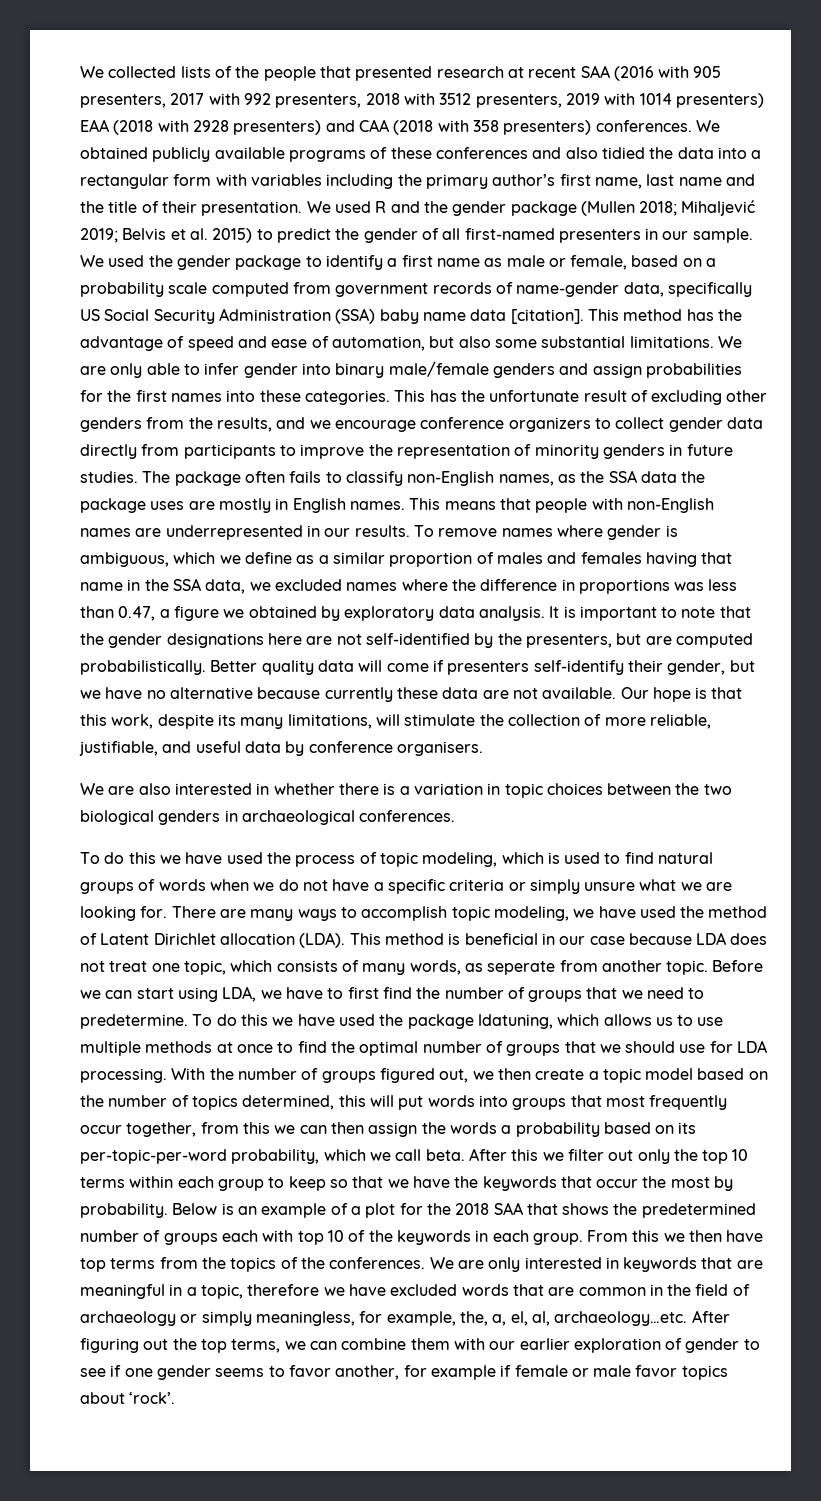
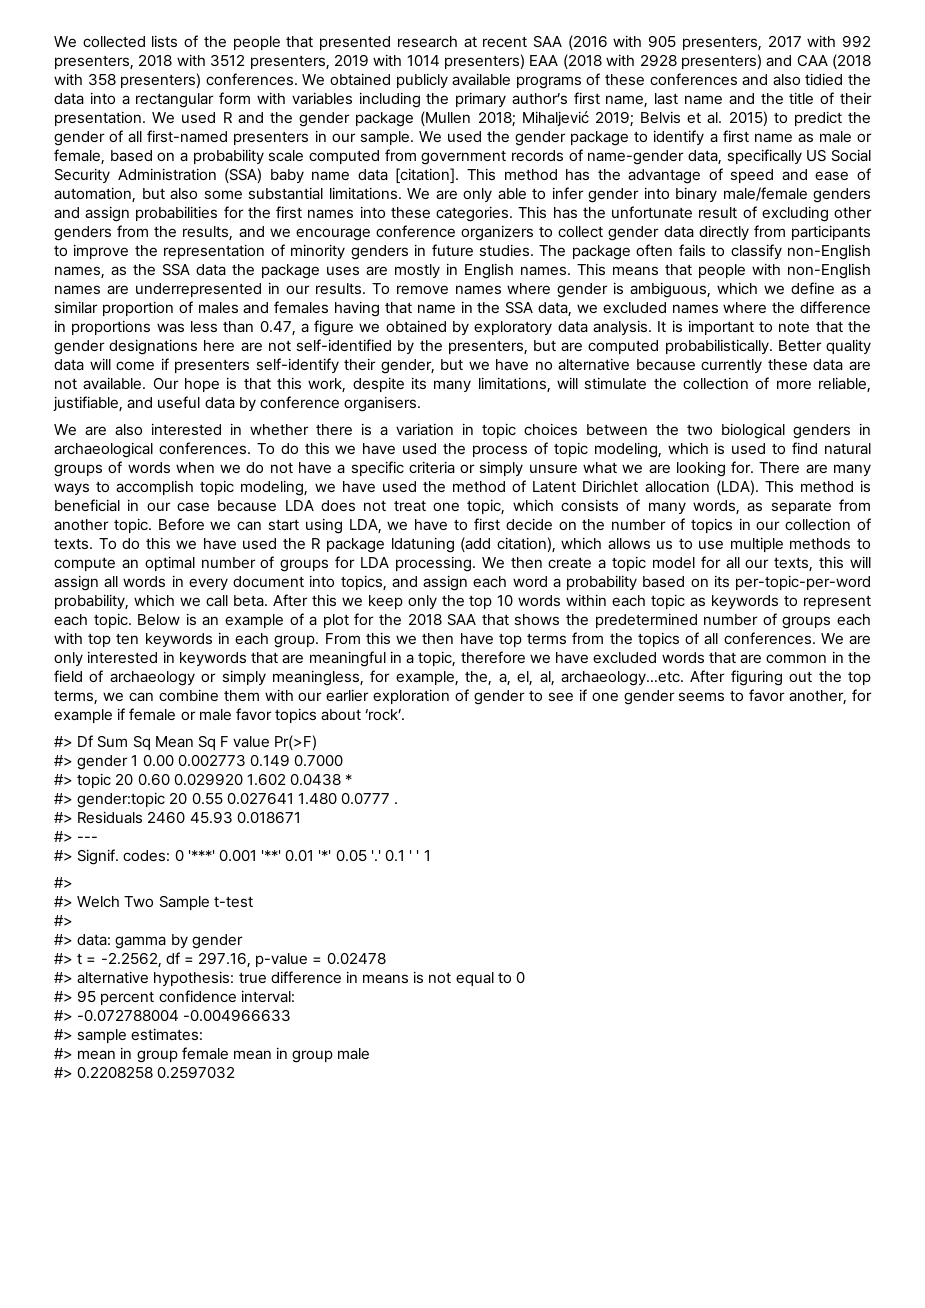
- We are also interested in whether there is a variation in topic choices between the two biological genders in archaeological conferences.
- To do this we have used the process of topic modeling, which is used to find natural groups of words when we do not have a specific criteria or simply unsure what we are looking for.
+ We are also interested in whether there is a variation in topic choices between the two biological genders in archaeological conferences. To do this we have used the process of topic modeling, which is used to find natural groups of words when we do not have a specific criteria or simply unsure what we are looking for.
- This method is beneficial in our case because LDA does not treat one topic, which consists of many words, as seperate from another topic.
+ This method is beneficial in our case because LDA does not treat one topic, which consists of many words, as separate from another topic.
- Before we can start using LDA, we have to first find the number of groups that we need to predetermine. To do this we have used the package ldatuning, which allows us to use multiple methods at once to find the optimal number of groups that we should use for LDA processing. With the number of groups figured out, we then create a topic model based on the number of topics determined, this will put words into groups that most frequently occur together, from this we can then assign the words a probability based on its per-topic-per-word probability, which we call beta.
+ Before we can start using LDA, we have to first decide on the number of topics in our collection of texts. To do this we have used the R package ldatuning (add citation), which allows us to use multiple methods to compute an optimal number of groups for LDA processing. We then create a topic model for all our texts, this will assign all words in every document into topics, and assign each word a probability based on its per-topic-per-word probability, which we call beta.
- After this we filter out only the top 10 terms within each group to keep so that we have the keywords that occur the most by probability.
+ After this we keep only the top 10 words within each topic as keywords to represent each topic.
- Below is an example of a plot for the 2018 SAA that shows the predetermined number of groups each with top 10 of the keywords in each group.
+ Below is an example of a plot for the 2018 SAA that shows the predetermined number of groups each with top ten keywords in each group.
- From this we then have top terms from the topics of the conferences.
+ From this we then have top terms from the topics of all conferences.
+ #> Df Sum Sq Mean Sq F value Pr(>F)
+ #> gender 1 0.00 0.002773 0.149 0.7000
+ #> topic 20 0.60 0.029920 1.602 0.0438 *
+ #> gender:topic 20 0.55 0.027641 1.480 0.0777 .
+ #> Residuals 2460 45.93 0.018671
+ #> ---
+ #> Signif. codes: 0 '***' 0.001 '**' 0.01 '*' 0.05 '.' 0.1 ' ' 1
+ #>
+ #> Welch Two Sample t-test
+ #>
+ #> data: gamma by gender
+ #> t = -2.2562, df = 297.16, p-value = 0.02478
+ #> alternative hypothesis: true difference in means is not equal to 0
+ #> 95 percent confidence interval:
+ #> -0.072788004 -0.004966633
+ #> sample estimates:
+ #> mean in group female mean in group male
+ #> 0.2208258 0.2597032

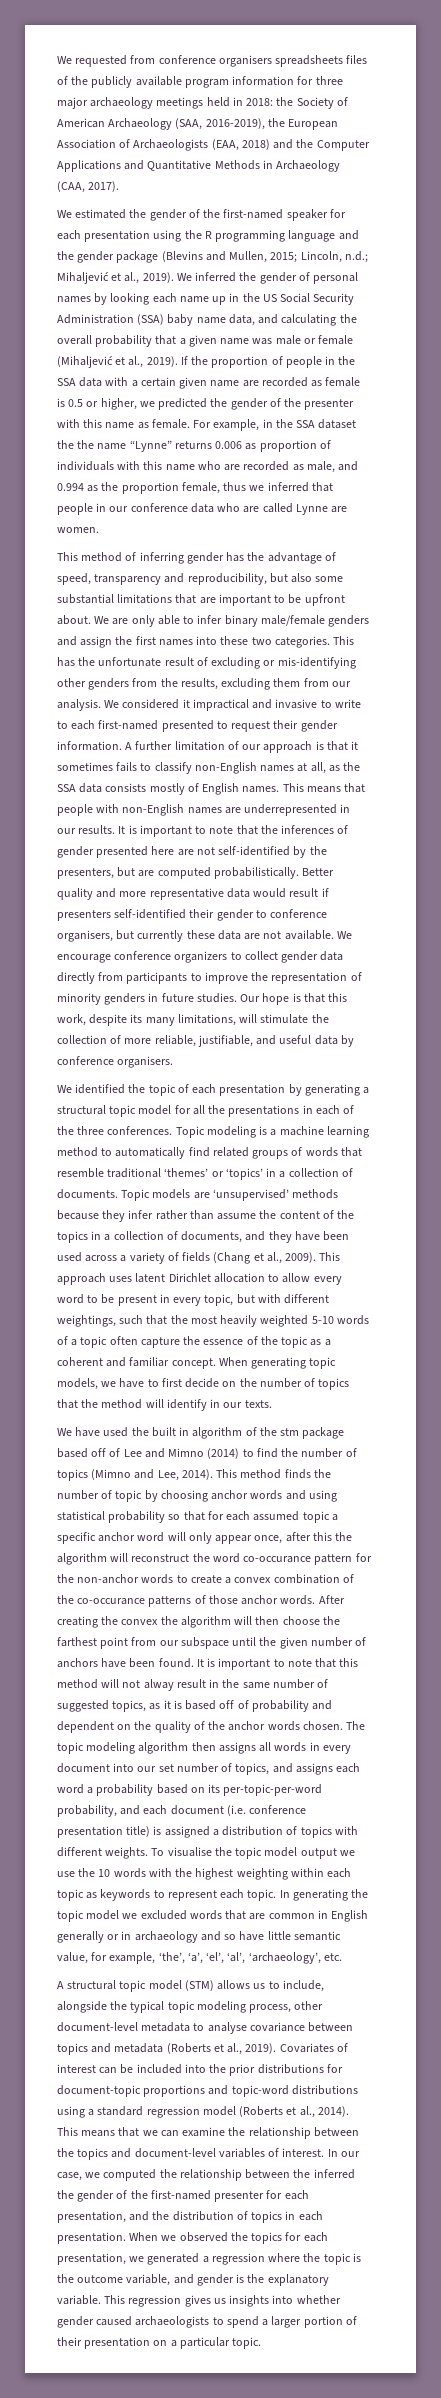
- We collected lists of the people that presented research at recent SAA (2016 with 905 presenters, 2017 with 992 presenters, 2018 with 3512 presenters, 2019 with 1014 presenters) EAA (2018 with 2928 presenters) and CAA (2018 with 358 presenters) conferences. We obtained publicly available programs of these conferences and also tidied the data into a rectangular form with variables including the primary author’s first name, last name and the title of their presentation. We used R and the gender package (Mullen 2018; Mihaljević 2019; Belvis et al. 2015) to predict the gender of all first-named presenters in our sample. We used the gender package to identify a first name as male or female, based on a probability scale computed from government records of name-gender data, specifically US Social Security Administration (SSA) baby name data [citation]. This method has the advantage of speed and ease of automation, but also some substantial limitations.
+ We requested from conference organisers spreadsheets files of the publicly available program information for three major archaeology meetings held in 2018: the Society of American Archaeology (SAA, 2016-2019), the European Association of Archaeologists (EAA, 2018) and the Computer Applications and Quantitative Methods in Archaeology (CAA, 2017).
+ We estimated the gender of the first-named speaker for each presentation using the R programming language and the gender package (Blevins and Mullen, 2015; Lincoln, n.d.; Mihaljević et al., 2019). We inferred the gender of personal names by looking each name up in the US Social Security Administration (SSA) baby name data, and calculating the overall probability that a given name was male or female (Mihaljević et al., 2019). If the proportion of people in the SSA data with a certain given name are recorded as female is 0.5 or higher, we predicted the gender of the presenter with this name as female. For example, in the SSA dataset the the name “Lynne” returns 0.006 as proportion of individuals with this name who are recorded as male, and 0.994 as the proportion female, thus we inferred that people in our conference data who are called Lynne are women.
+ This method of inferring gender has the advantage of speed, transparency and reproducibility, but also some substantial limitations that are important to be upfront about.
- We are only able to infer gender into binary male/female genders and assign probabilities for the first names into these categories.
+ We are only able to infer binary male/female genders and assign the first names into these two categories.
- This has the unfortunate result of excluding other genders from the results, and we encourage conference organizers to collect gender data directly from participants to improve the representation of minority genders in future studies.
+ This has the unfortunate result of excluding or mis-identifying other genders from the results, excluding them from our analysis. We considered it impractical and invasive to write to each first-named presented to request their gender information. A further limitation of our approach is that it sometimes fails to classify non-English names at all, as the SSA data consists mostly of English names. This means that people with non-English names are underrepresented in our results. It is important to note that the inferences of gender presented here are not self-identified by the presenters, but are computed probabilistically. Better quality and more representative data would result if presenters self-identified their gender to conference organisers, but currently these data are not available. We encourage conference organizers to collect gender data directly from participants to improve the representation of minority genders in future studies.
- The package often fails to classify non-English names, as the SSA data the package uses are mostly in English names. This means that people with non-English names are underrepresented in our results. To remove names where gender is ambiguous, which we define as a similar proportion of males and females having that name in the SSA data, we excluded names where the difference in proportions was less than 0.47, a figure we obtained by exploratory data analysis. It is important to note that the gender designations here are not self-identified by the presenters, but are computed probabilistically. Better quality data will come if presenters self-identify their gender, but we have no alternative because currently these data are not available.
- We are also interested in whether there is a variation in topic choices between the two biological genders in archaeological conferences. To do this we have used the process of topic modeling, which is used to find natural groups of words when we do not have a specific criteria or simply unsure what we are looking for. There are many ways to accomplish topic modeling, we have used the method of Latent Dirichlet allocation (LDA). This method is beneficial in our case because LDA does not treat one topic, which consists of many words, as separate from another topic. Before we can start using LDA, we have to first decide on the number of topics in our collection of texts. To do this we have used the R package ldatuning (add citation), which allows us to use multiple methods to compute an optimal number of groups for LDA processing. We then create a topic model for all our texts, this will assign all words in every document into topics, and assign each word a probability based on its per-topic-per-word probability, which we call beta. After this we keep only the top 10 words within each topic as keywords to represent each topic.
+ We identified the topic of each presentation by generating a structural topic model for all the presentations in each of the three conferences. Topic modeling is a machine learning method to automatically find related groups of words that resemble traditional ‘themes’ or ‘topics’ in a collection of documents. Topic models are ‘unsupervised’ methods because they infer rather than assume the content of the topics in a collection of documents, and they have been used across a variety of fields (Chang et al., 2009). This approach uses latent Dirichlet allocation to allow every word to be present in every topic, but with different weightings, such that the most heavily weighted 5-10 words of a topic often capture the essence of the topic as a coherent and familiar concept. When generating topic models, we have to first decide on the number of topics that the method will identify in our texts.
+ We have used the built in algorithm of the stm package based off of Lee and Mimno (2014) to find the number of topics (Mimno and Lee, 2014). This method finds the number of topic by choosing anchor words and using statistical probability so that for each assumed topic a specific anchor word will only appear once, after this the algorithm will reconstruct the word co-occurance pattern for the non-anchor words to create a convex combination of the co-occurance patterns of those anchor words. After creating the convex the algorithm will then choose the farthest point from our subspace until the given number of anchors have been found. It is important to note that this method will not alway result in the same number of suggested topics, as it is based off of probability and dependent on the quality of the anchor words chosen. The topic modeling algorithm then assigns all words in every document into our set number of topics, and assigns each word a probability based on its per-topic-per-word probability, and each document (i.e. conference presentation title) is assigned a distribution of topics with different weights. To visualise the topic model output we use the 10 words with the highest weighting within each topic as keywords to represent each topic.
- Below is an example of a plot for the 2018 SAA that shows the predetermined number of groups each with top ten keywords in each group. From this we then have top terms from the topics of all conferences. We are only interested in keywords that are meaningful in a topic, therefore we have excluded words that are common in the field of archaeology or simply meaningless, for example, the, a, el, al, archaeology…etc. After figuring out the top terms, we can combine them with our earlier exploration of gender to see if one gender seems to favor another, for example if female or male favor topics about ‘rock’.
- #> Df Sum Sq Mean Sq F value Pr(>F)
- #> gender 1 0.00 0.002773 0.149 0.7000
- #> topic 20 0.60 0.029920 1.602 0.0438 *
- #> gender:topic 20 0.55 0.027641 1.480 0.0777 .
- #> Residuals 2460 45.93 0.018671
- #> ---
- #> Signif. codes: 0 '***' 0.001 '**' 0.01 '*' 0.05 '.' 0.1 ' ' 1
- #>
- #> Welch Two Sample t-test
- #>
- #> data: gamma by gender
- #> t = -2.2562, df = 297.16, p-value = 0.02478
- #> alternative hypothesis: true difference in means is not equal to 0
- #> 95 percent confidence interval:
- #> -0.072788004 -0.004966633
- #> sample estimates:
- #> mean in group female mean in group male
- #> 0.2208258 0.2597032
+ In generating the topic model we excluded words that are common in English generally or in archaeology and so have little semantic value, for example, ‘the’, ‘a’, ‘el’, ‘al’, ‘archaeology’, etc.
+ A structural topic model (STM) allows us to include, alongside the typical topic modeling process, other document-level metadata to analyse covariance between topics and metadata (Roberts et al., 2019). Covariates of interest can be included into the prior distributions for document-topic proportions and topic-word distributions using a standard regression model (Roberts et al., 2014). This means that we can examine the relationship between the topics and document-level variables of interest. In our case, we computed the relationship between the inferred the gender of the first-named presenter for each presentation, and the distribution of topics in each presentation. When we observed the topics for each presentation, we generated a regression where the topic is the outcome variable, and gender is the explanatory variable. This regression gives us insights into whether gender caused archaeologists to spend a larger portion of their presentation on a particular topic.

